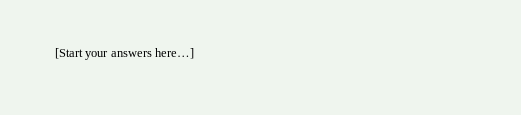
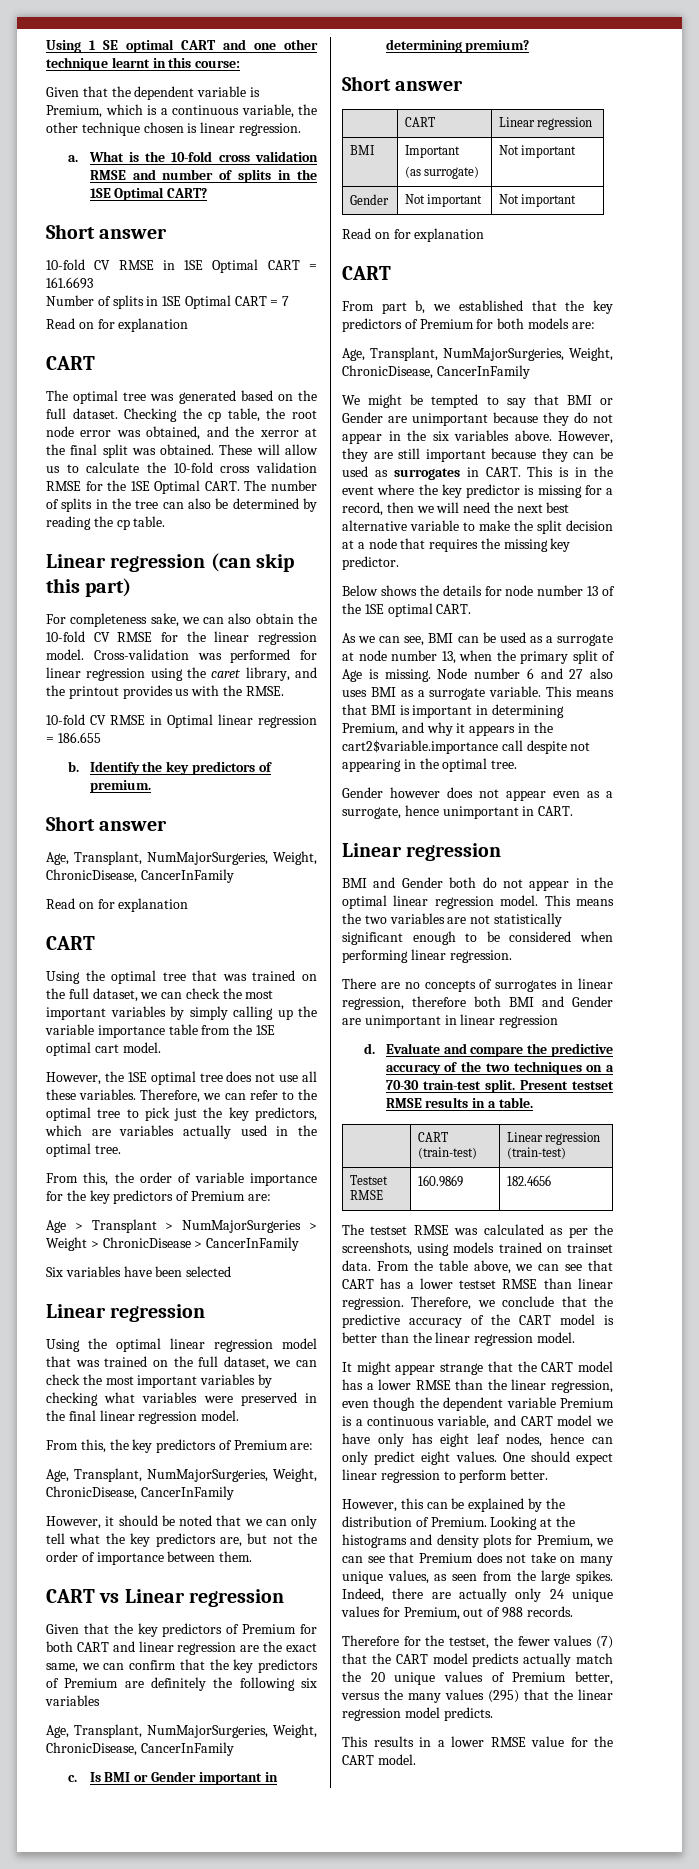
- [Start your answers here…]
+ Using 1 SE optimal CART and one other technique learnt in this course:
+ Given that the dependent variable is Premium, which is a continuous variable, the other technique chosen is linear regression.
+ a. What is the 10-fold cross validation RMSE and number of splits in the 1SE Optimal CART?
+ Short answer
+ 10-fold CV RMSE in 1SE Optimal CART = 161.6693
+ Number of splits in 1SE Optimal CART = 7
+ Read on for explanation
+ CART
+ The optimal tree was generated based on the full dataset. Checking the cp table, the root node error was obtained, and the xerror at the final split was obtained. These will allow us to calculate the 10-fold cross validation RMSE for the 1SE Optimal CART. The number of splits in the tree can also be determined by reading the cp table.
+ Linear regression (can skip this part)
+ For completeness sake, we can also obtain the 10-fold CV RMSE for the linear regression model. Cross-validation was performed for linear regression using the caret library, and the printout provides us with the RMSE.
+ 10-fold CV RMSE in Optimal linear regression = 186.655
+ b. Identify the key predictors of premium.
+ Short answer
+ Age, Transplant, NumMajorSurgeries, Weight, ChronicDisease, CancerInFamily
+ Read on for explanation
+ CART
+ Using the optimal tree that was trained on the full dataset, we can check the most important variables by simply calling up the variable importance table from the 1SE optimal cart model.
+ However, the 1SE optimal tree does not use all these variables. Therefore, we can refer to the optimal tree to pick just the key predictors, which are variables actually used in the optimal tree.
+ From this, the order of variable importance for the key predictors of Premium are:
+ Age > Transplant > NumMajorSurgeries > Weight > ChronicDisease > CancerInFamily
+ Six variables have been selected
+ Linear regression
+ Using the optimal linear regression model that was trained on the full dataset, we can check the most important variables by checking what variables were preserved in the final linear regression model.
+ From this, the key predictors of Premium are:
+ Age, Transplant, NumMajorSurgeries, Weight, ChronicDisease, CancerInFamily
+ However, it should be noted that we can only tell what the key predictors are, but not the order of importance between them.
+ CART vs Linear regression
+ Given that the key predictors of Premium for both CART and linear regression are the exact same, we can confirm that the key predictors of Premium are definitely the following six variables
+ Age, Transplant, NumMajorSurgeries, Weight, ChronicDisease, CancerInFamily
+ c. Is BMI or Gender important in determining premium?
+ Short answer
+ | CART | Linear regression
+ BMI | Important
+ (as surrogate) | Not important
+ Gender | Not important | Not important
+ Read on for explanation
+ CART
+ From part b, we established that the key predictors of Premium for both models are:
+ Age, Transplant, NumMajorSurgeries, Weight, ChronicDisease, CancerInFamily
+ We might be tempted to say that BMI or Gender are unimportant because they do not appear in the six variables above. However, they are still important because they can be used as surrogates in CART. This is in the event where the key predictor is missing for a record, then we will need the next best alternative variable to make the split decision at a node that requires the missing key predictor.
+ Below shows the details for node number 13 of the 1SE optimal CART.
+ As we can see, BMI can be used as a surrogate at node number 13, when the primary split of Age is missing. Node number 6 and 27 also uses BMI as a surrogate variable. This means that BMI is important in determining Premium, and why it appears in the cart2$variable.importance call despite not appearing in the optimal tree.
+ Gender however does not appear even as a surrogate, hence unimportant in CART.
+ Linear regression
+ BMI and Gender both do not appear in the optimal linear regression model. This means the two variables are not statistically significant enough to be considered when performing linear regression.
+ There are no concepts of surrogates in linear regression, therefore both BMI and Gender are unimportant in linear regression
+ d. Evaluate and compare the predictive accuracy of the two techniques on a 70-30 train-test split. Present testset RMSE results in a table.
+ | CART (train-test) | Linear regression (train-test)
+ Testset RMSE | 160.9869 | 182.4656
+ The testset RMSE was calculated as per the screenshots, using models trained on trainset data. From the table above, we can see that CART has a lower testset RMSE than linear regression. Therefore, we conclude that the predictive accuracy of the CART model is better than the linear regression model.
+ It might appear strange that the CART model has a lower RMSE than the linear regression, even though the dependent variable Premium is a continuous variable, and CART model we have only has eight leaf nodes, hence can only predict eight values. One should expect linear regression to perform better.
+ However, this can be explained by the distribution of Premium. Looking at the histograms and density plots for Premium, we can see that Premium does not take on many unique values, as seen from the large spikes. Indeed, there are actually only 24 unique values for Premium, out of 988 records.
+ Therefore for the testset, the fewer values (7) that the CART model predicts actually match the 20 unique values of Premium better, versus the many values (295) that the linear regression model predicts.
+ This results in a lower RMSE value for the CART model.

